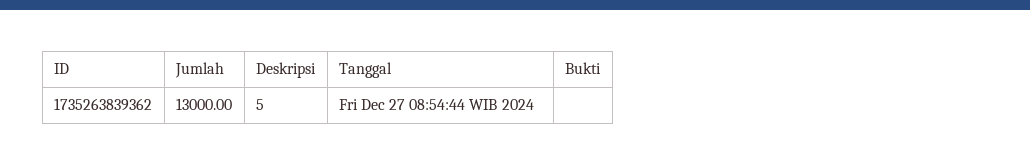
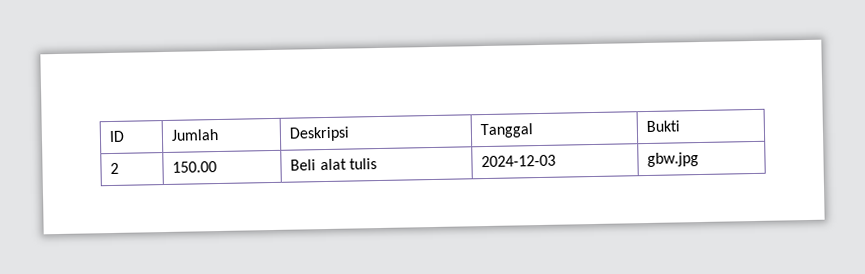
- 1735263839362 | 13000.00 | 5 | Fri Dec 27 08:54:44 WIB 2024 |
+ 2 | 150.00 | Beli alat tulis | 2024-12-03 | gbw.jpg

